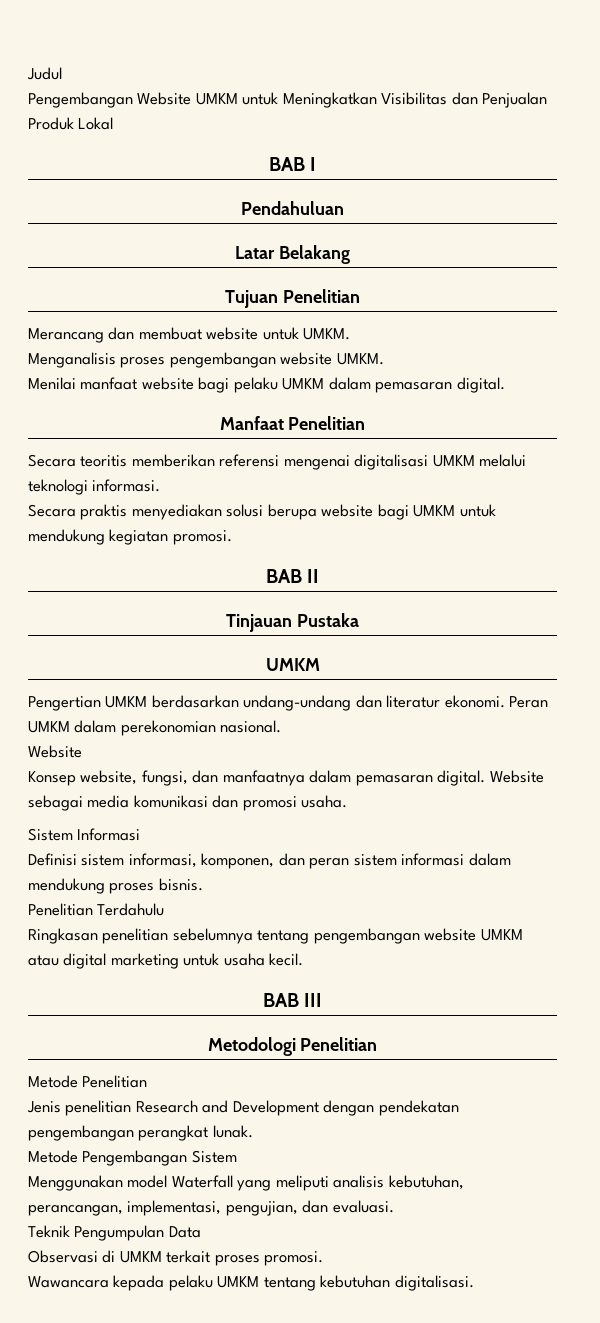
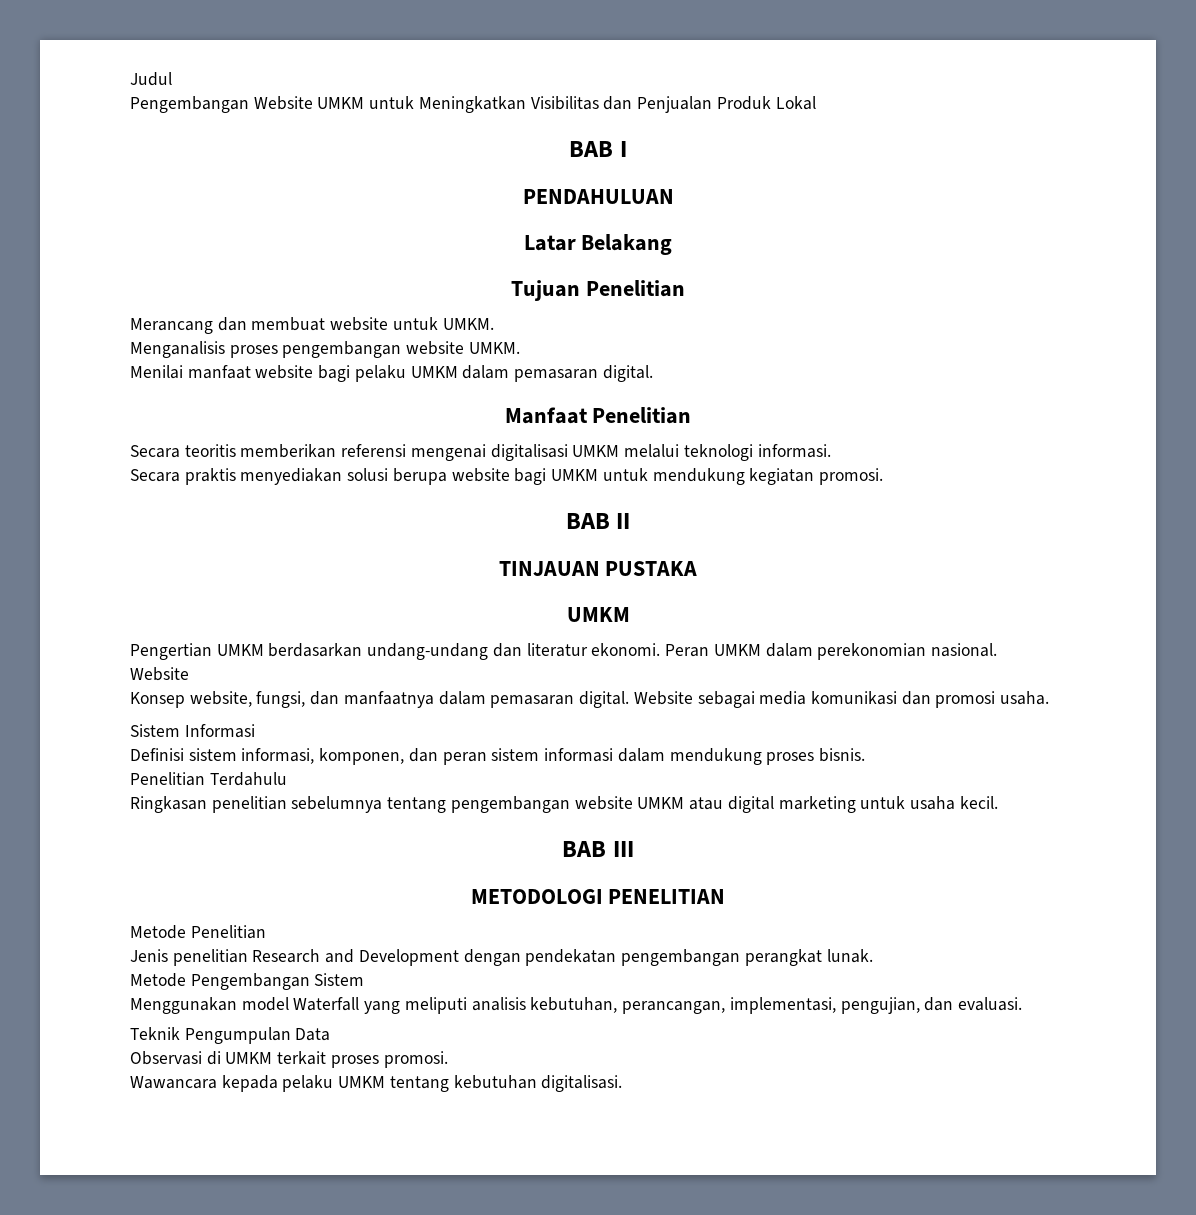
- Pendahuluan
+ PENDAHULUAN
- Tinjauan Pustaka
+ TINJAUAN PUSTAKA
- Metodologi Penelitian
+ METODOLOGI PENELITIAN

